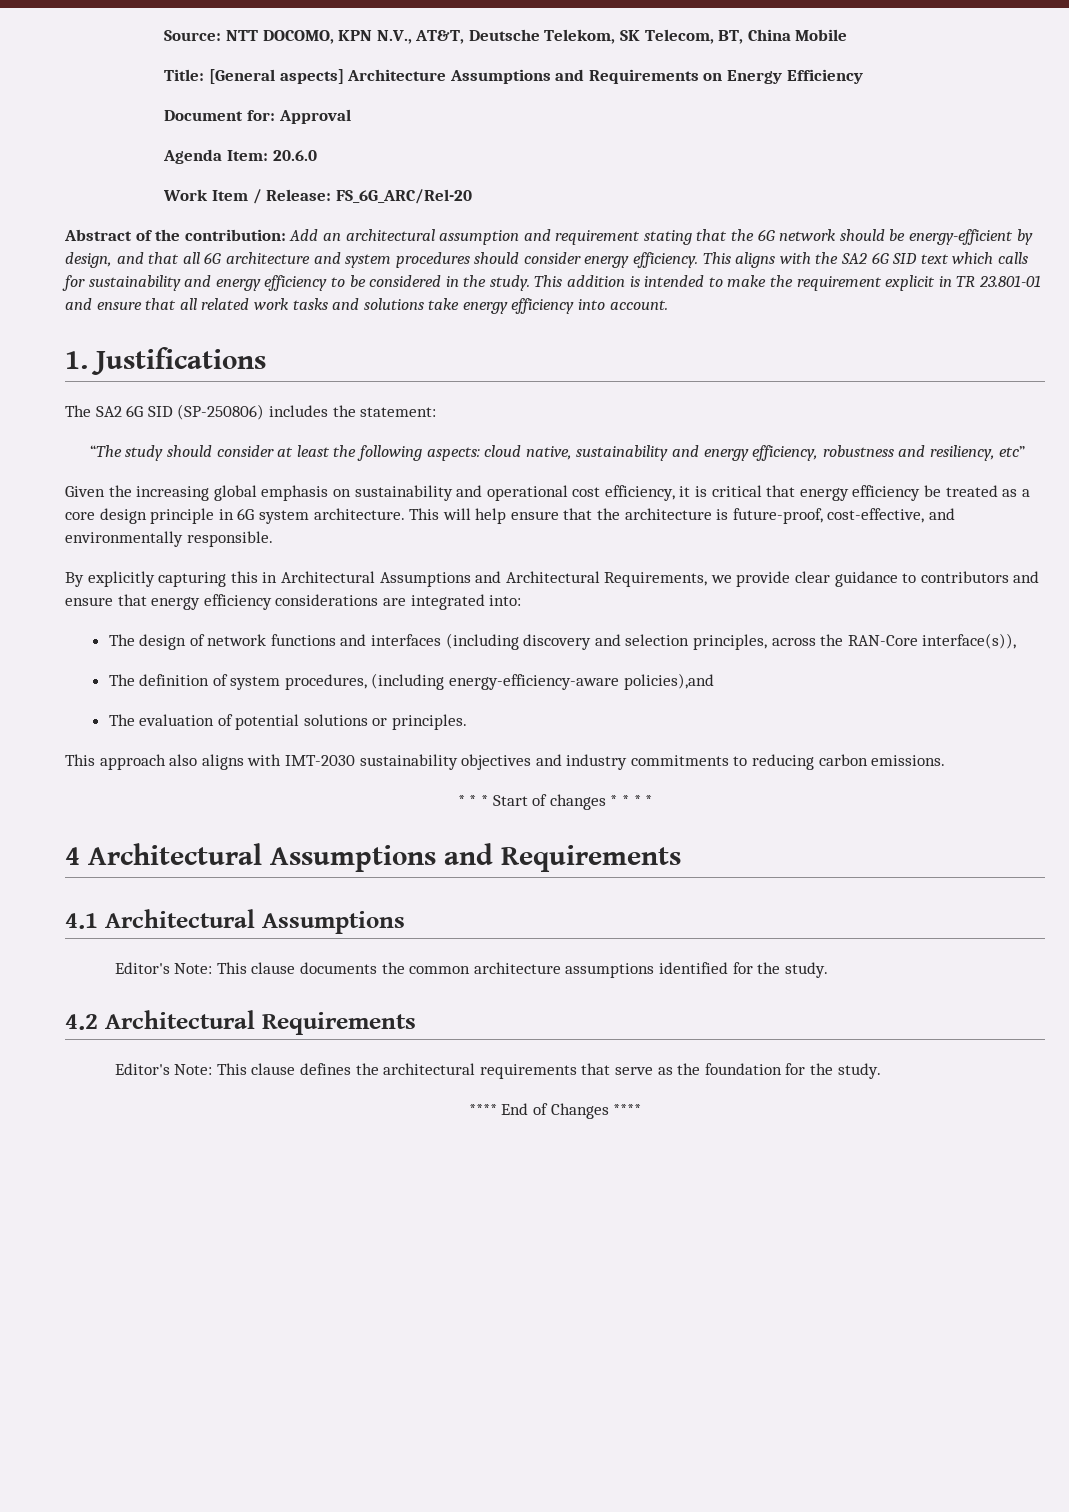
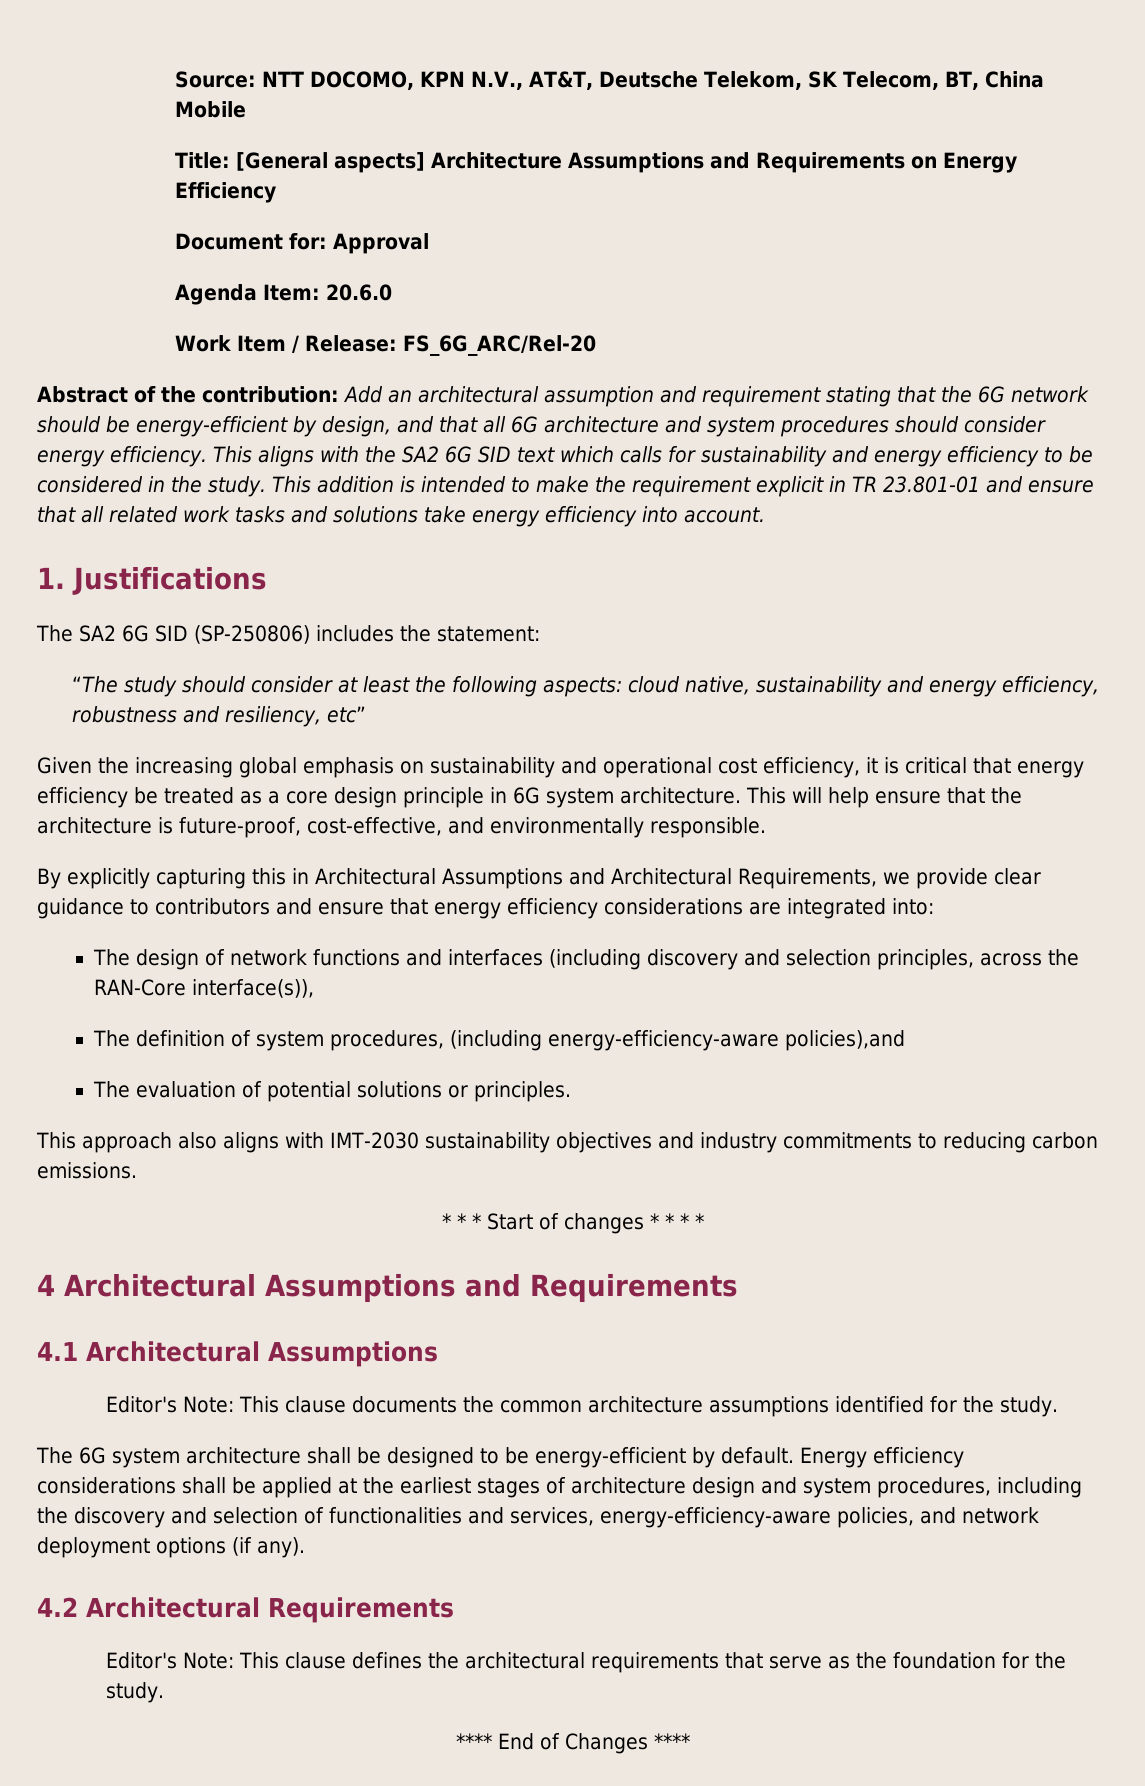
+ The 6G system architecture shall be designed to be energy-efficient by default. Energy efficiency considerations shall be applied at the earliest stages of architecture design and system procedures, including the discovery and selection of functionalities and services, energy-efficiency-aware policies, and network deployment options (if any).

